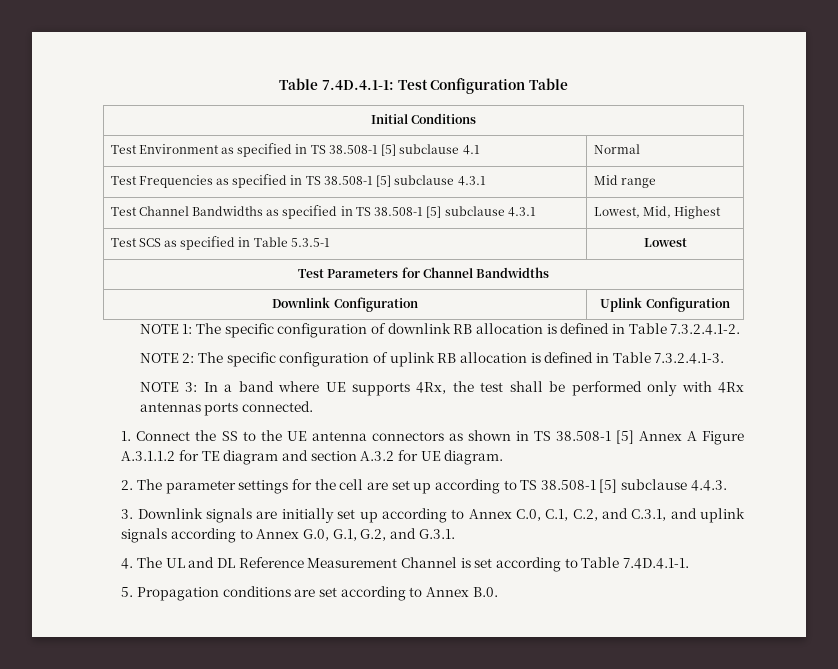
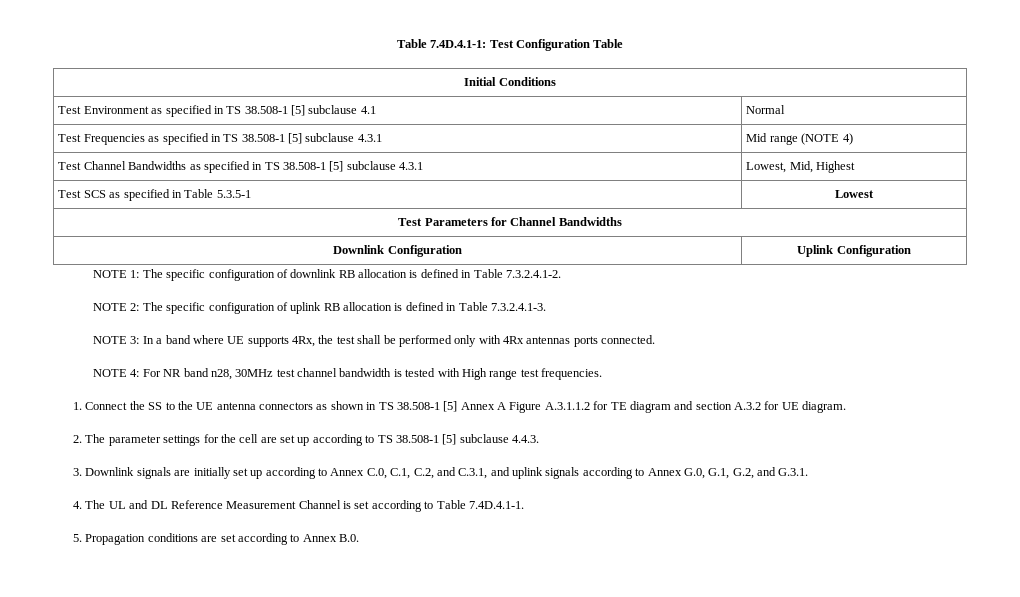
- Test Frequencies as specified in TS 38.508-1 [5] subclause 4.3.1 | Mid range
+ Test Frequencies as specified in TS 38.508-1 [5] subclause 4.3.1 | Mid range (NOTE 4)
+ NOTE 4: For NR band n28, 30MHz test channel bandwidth is tested with High range test frequencies.

